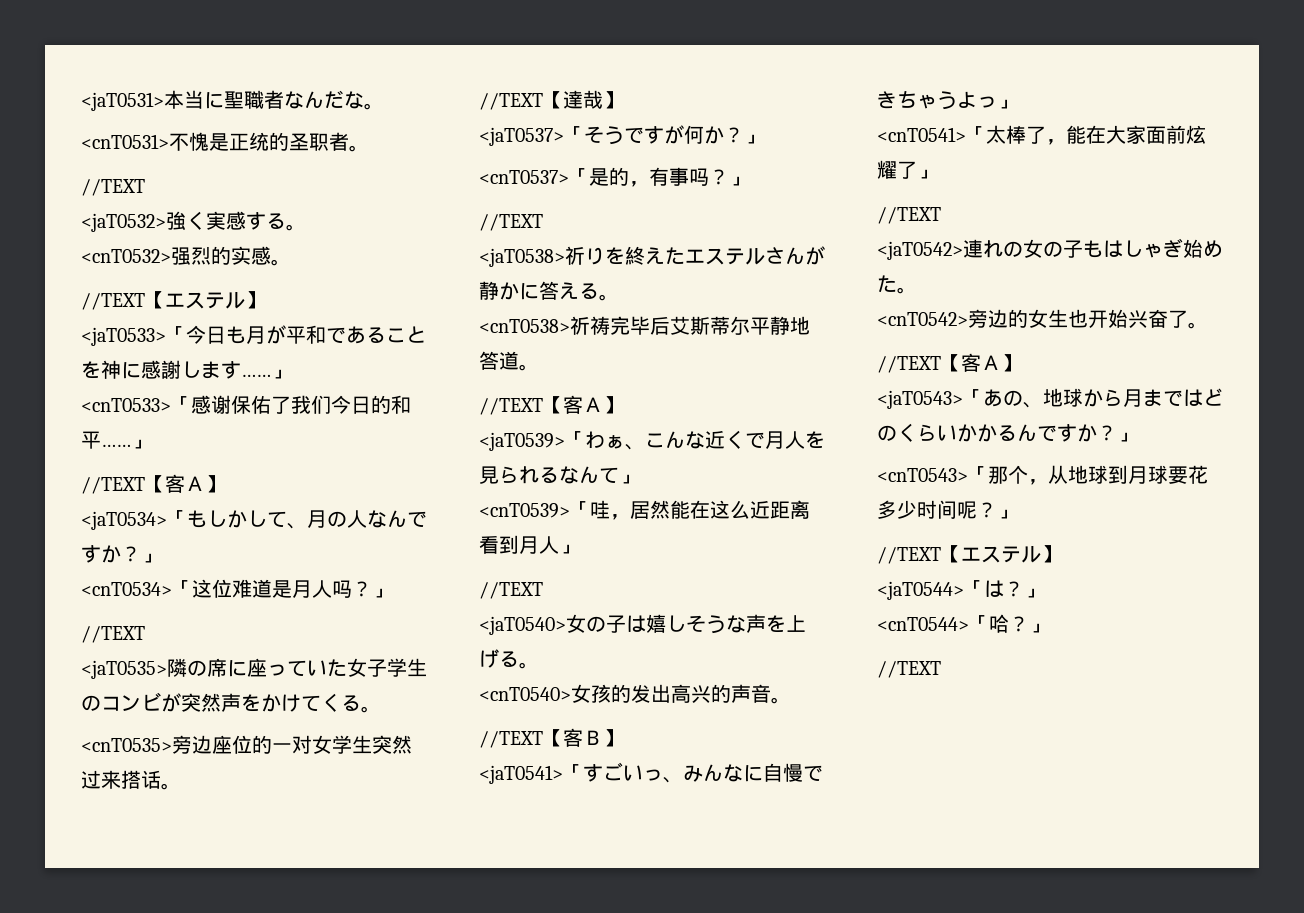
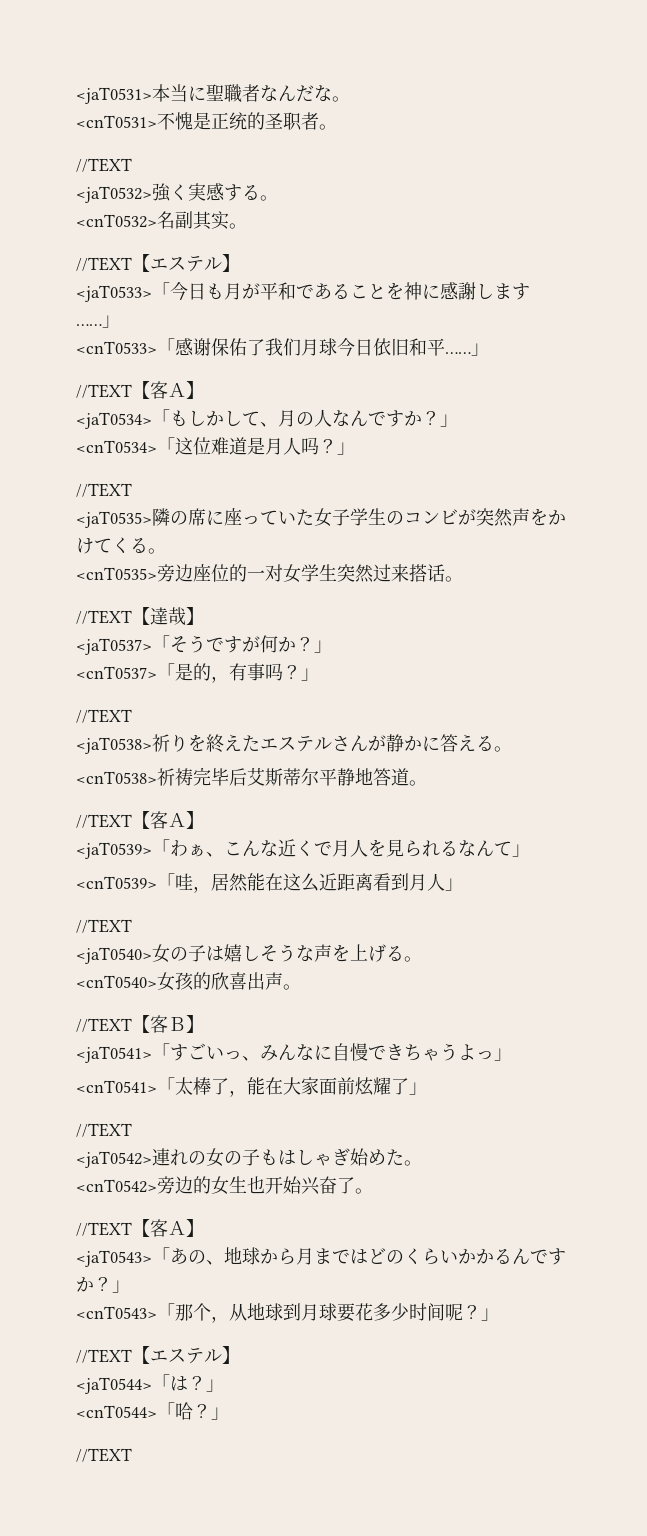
- <cnT0532>强烈的实感。
+ <cnT0532>名副其实。
- <cnT0533>「感谢保佑了我们今日的和平……」
+ <cnT0533>「感谢保佑了我们月球今日依旧和平……」
- <cnT0540>女孩的发出高兴的声音。
+ <cnT0540>女孩的欣喜出声。

